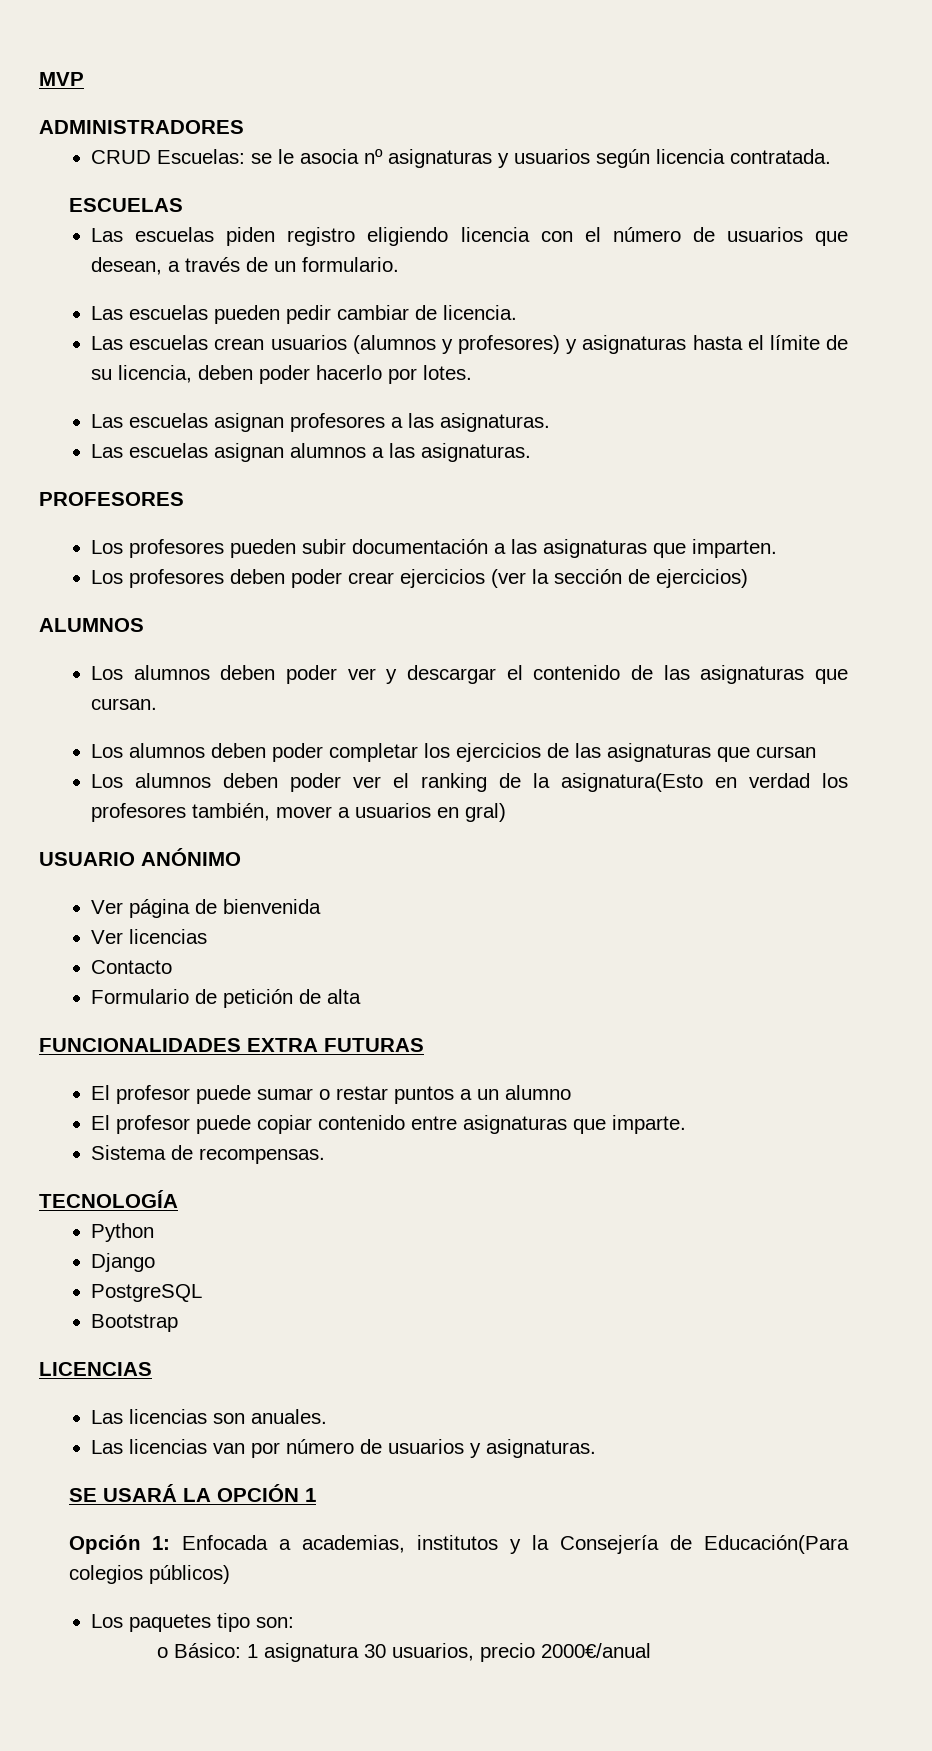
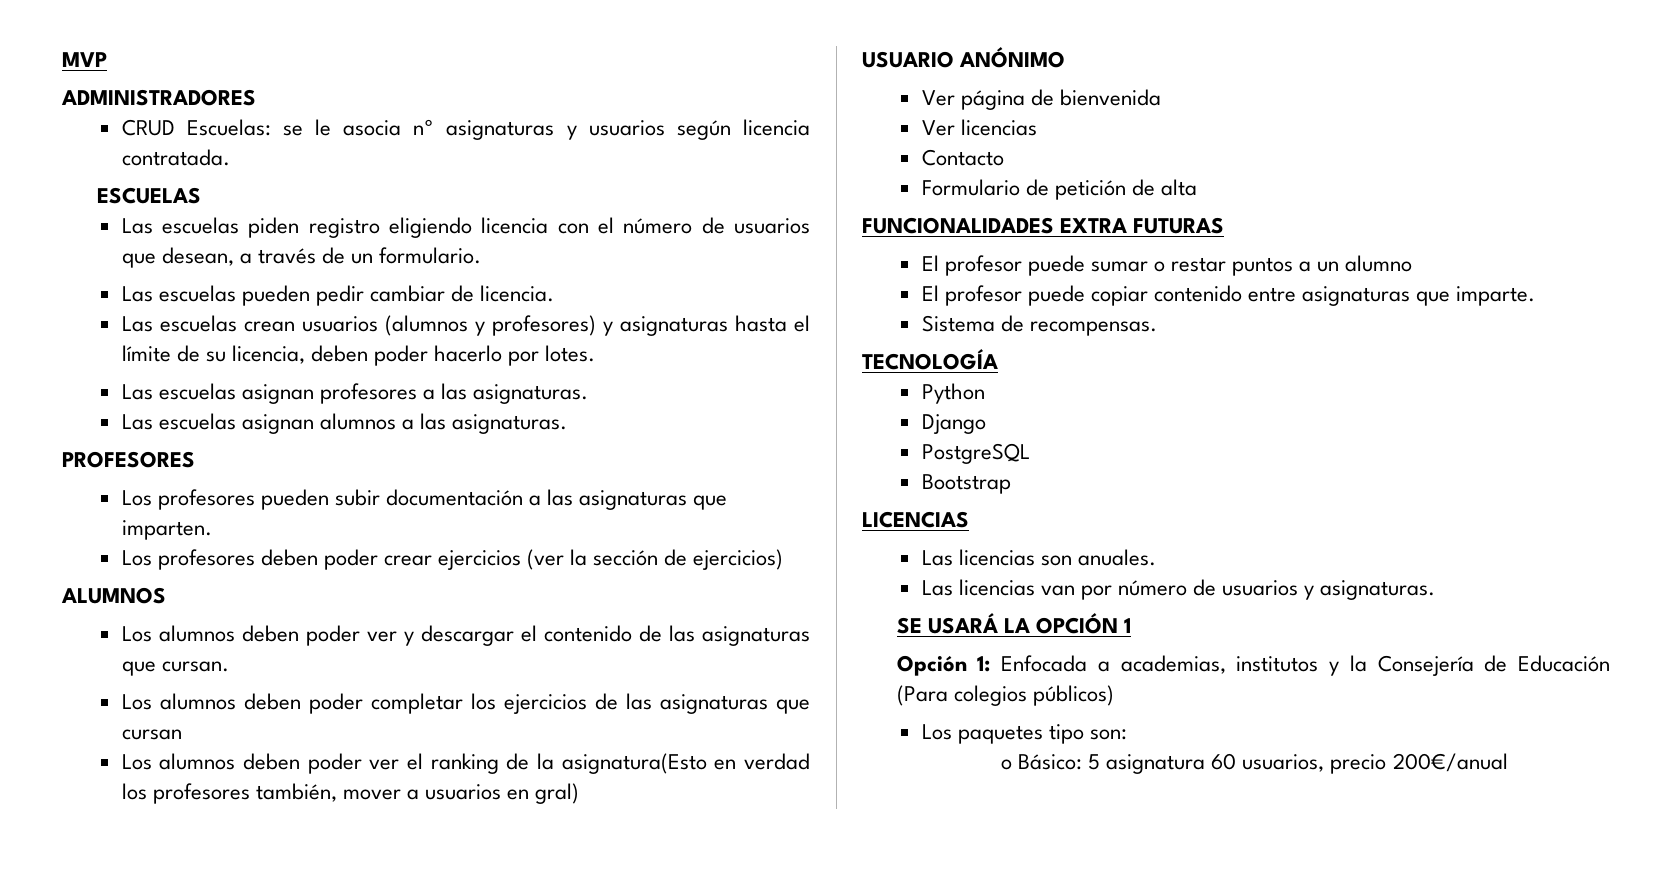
- Opción 1: Enfocada a academias, institutos y la Consejería de Educación(Para colegios públicos)
+ Opción 1: Enfocada a academias, institutos y la Consejería de Educación (Para colegios públicos)
- o Básico: 1 asignatura 30 usuarios, precio 2000€/anual
+ o Básico: 5 asignatura 60 usuarios, precio 200€/anual

